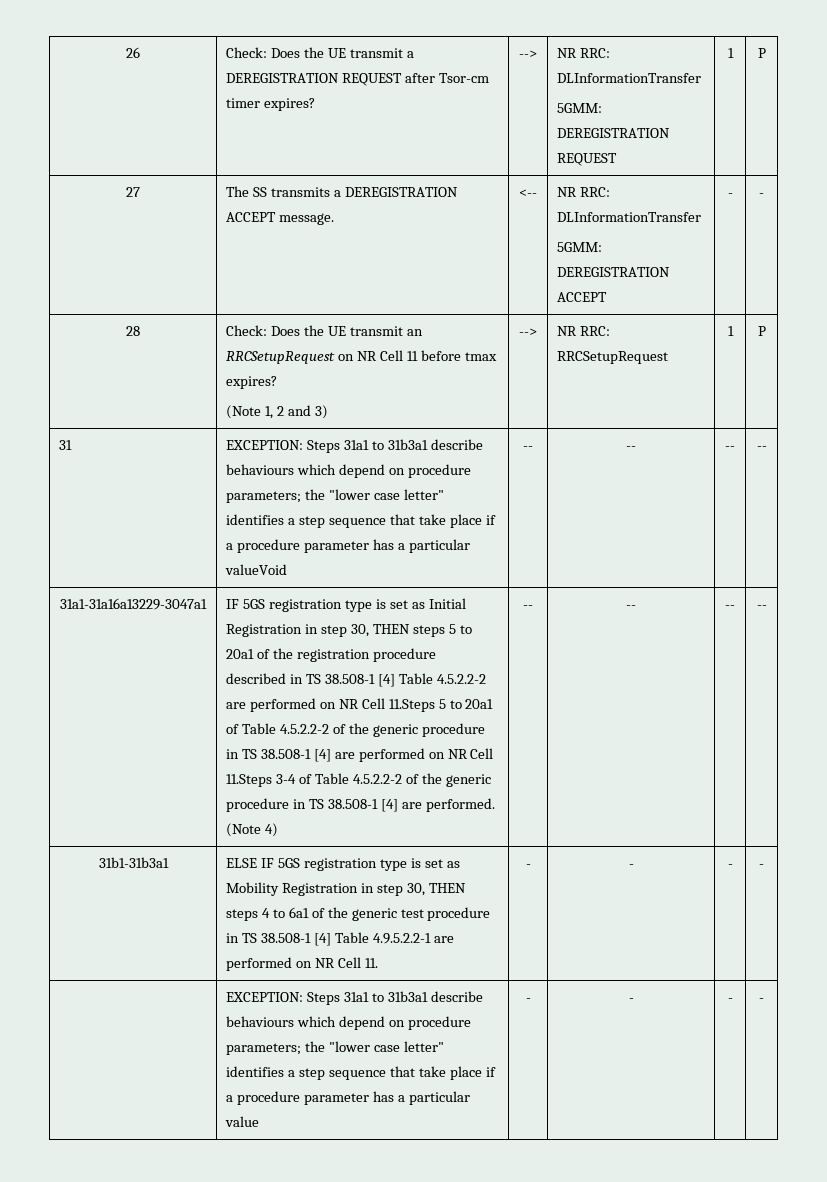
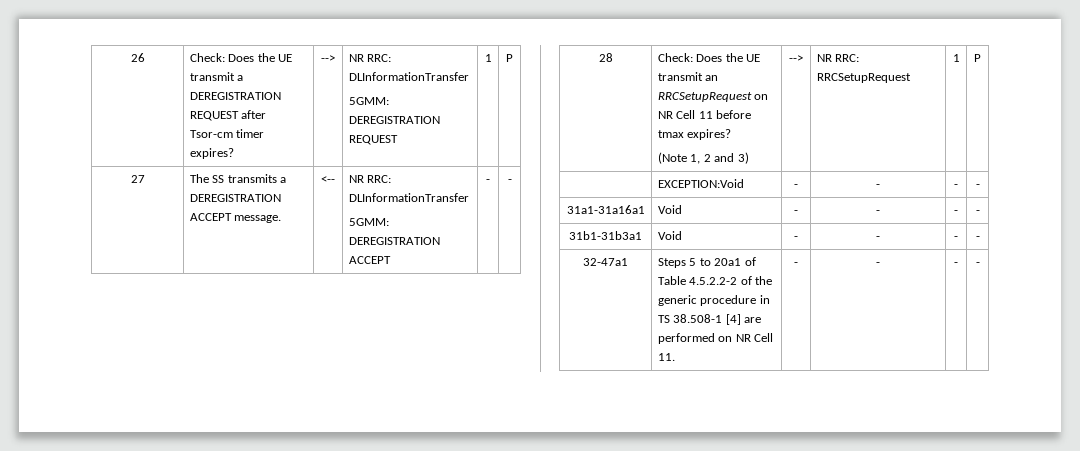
- 31 | EXCEPTION: Steps 31a1 to 31b3a1 describe behaviours which depend on procedure parameters; the "lower case letter" identifies a step sequence that take place if a procedure parameter has a particular valueVoid | -- | -- | -- | --
- 31a1-31a16a13229-3047a1 | IF 5GS registration type is set as Initial Registration in step 30, THEN steps 5 to 20a1 of the registration procedure described in TS 38.508-1 [4] Table 4.5.2.2-2 are performed on NR Cell 11.Steps 5 to 20a1 of Table 4.5.2.2-2 of the generic procedure in TS 38.508-1 [4] are performed on NR Cell 11.Steps 3-4 of Table 4.5.2.2-2 of the generic procedure in TS 38.508-1 [4] are performed. (Note 4) | -- | -- | -- | --
- 31b1-31b3a1 | ELSE IF 5GS registration type is set as Mobility Registration in step 30, THEN steps 4 to 6a1 of the generic test procedure in TS 38.508-1 [4] Table 4.9.5.2.2-1 are performed on NR Cell 11. | - | - | - | -
+ | EXCEPTION:Void | - | - | - | -
+ 31a1-31a16a1 | Void | - | - | - | -
+ 31b1-31b3a1 | Void | - | - | - | -
+ 32-47a1 | Steps 5 to 20a1 of Table 4.5.2.2-2 of the generic procedure in TS 38.508-1 [4] are performed on NR Cell 11. | - | - | - | -
- | EXCEPTION: Steps 31a1 to 31b3a1 describe behaviours which depend on procedure parameters; the "lower case letter" identifies a step sequence that take place if a procedure parameter has a particular value | - | - | - | -

